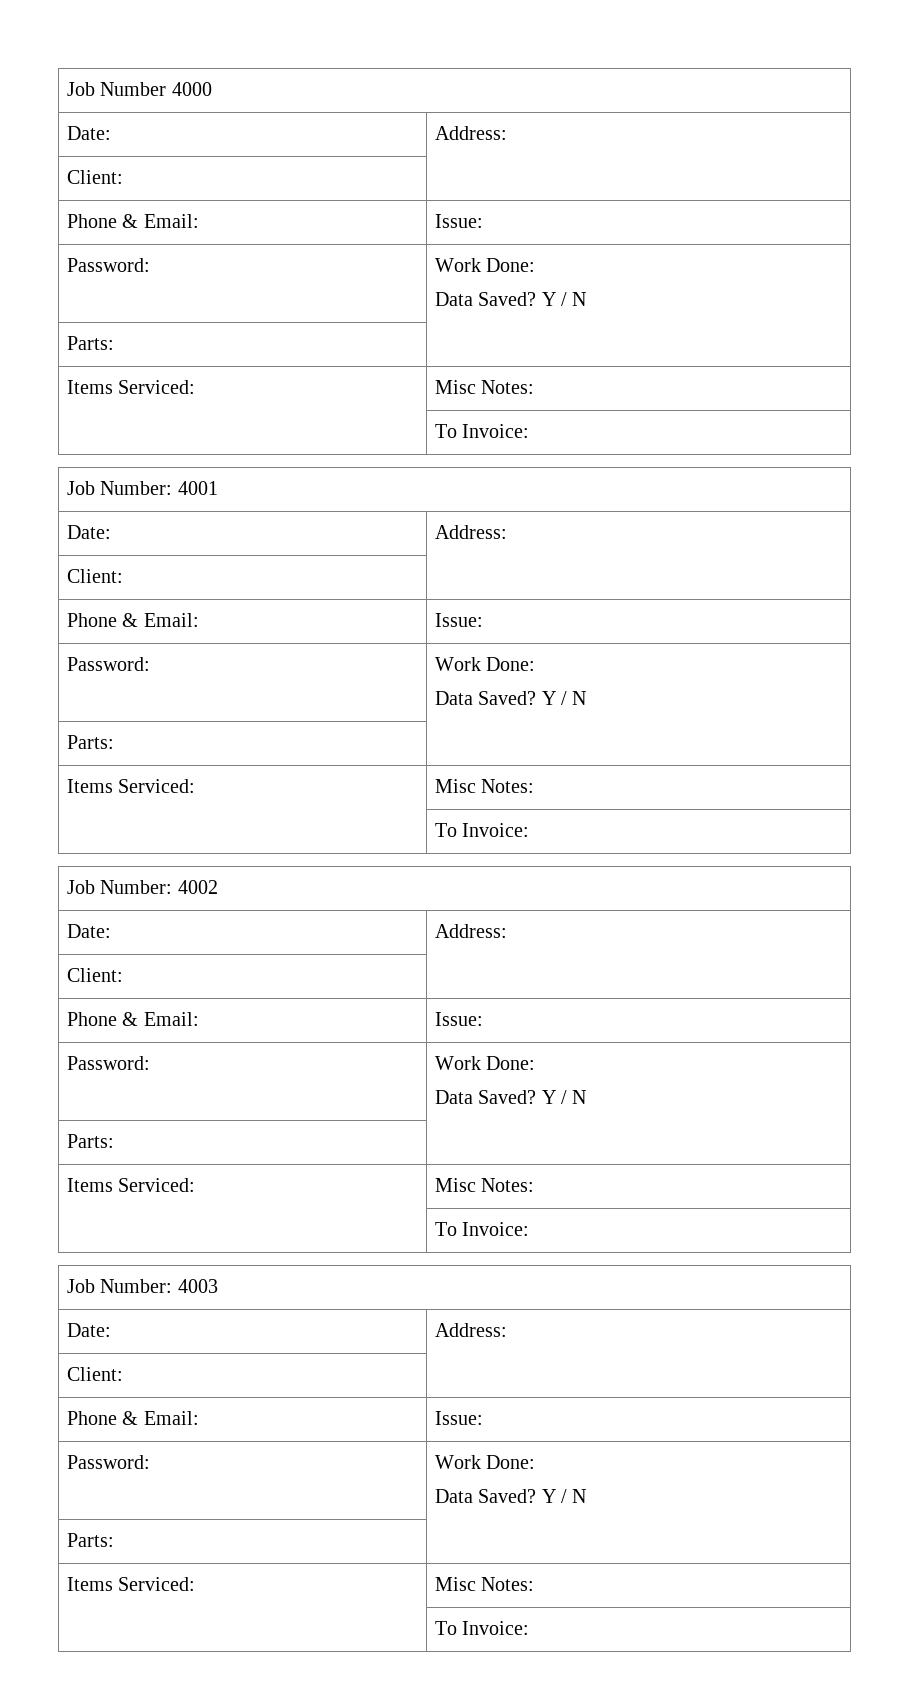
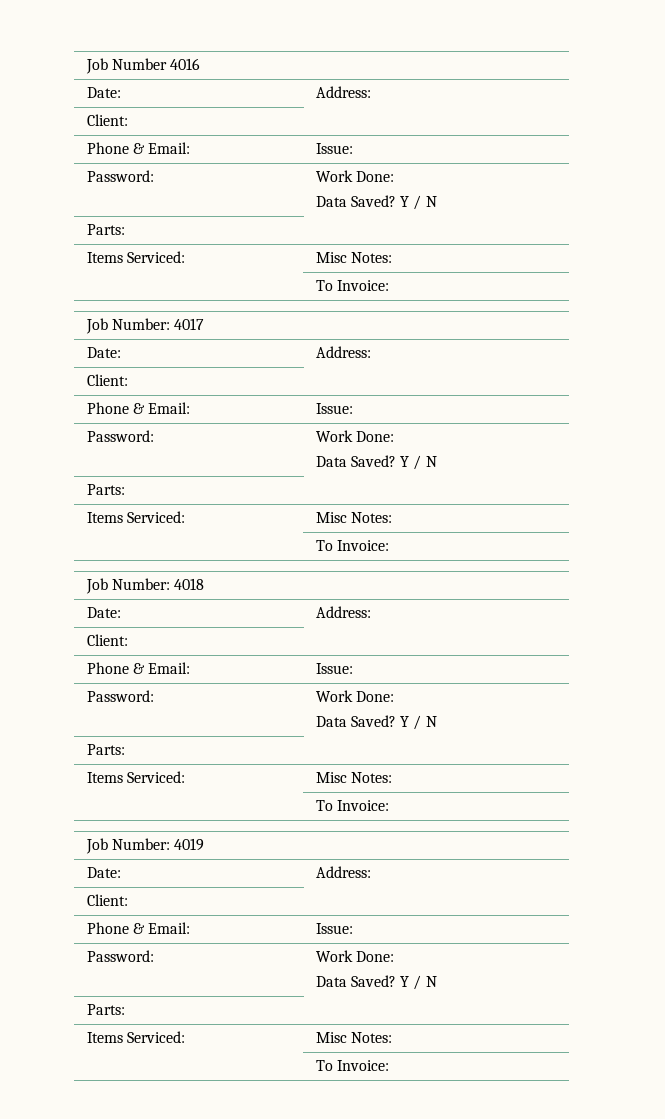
- Job Number 4000
+ Job Number 4016
- Job Number: 4001
+ Job Number: 4017
- Job Number: 4002
+ Job Number: 4018
- Job Number: 4003
+ Job Number: 4019

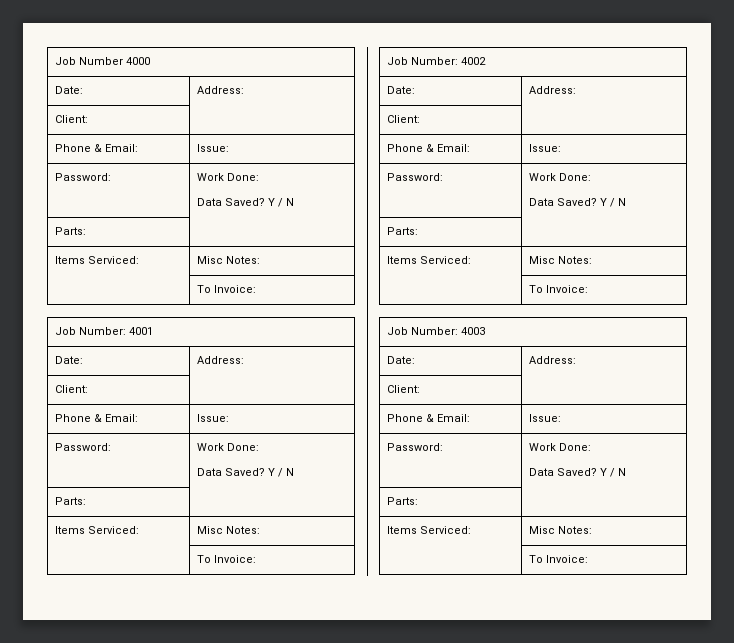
- Job Number 4016
+ Job Number 4000
- Job Number: 4017
+ Job Number: 4001
- Job Number: 4018
+ Job Number: 4002
- Job Number: 4019
+ Job Number: 4003

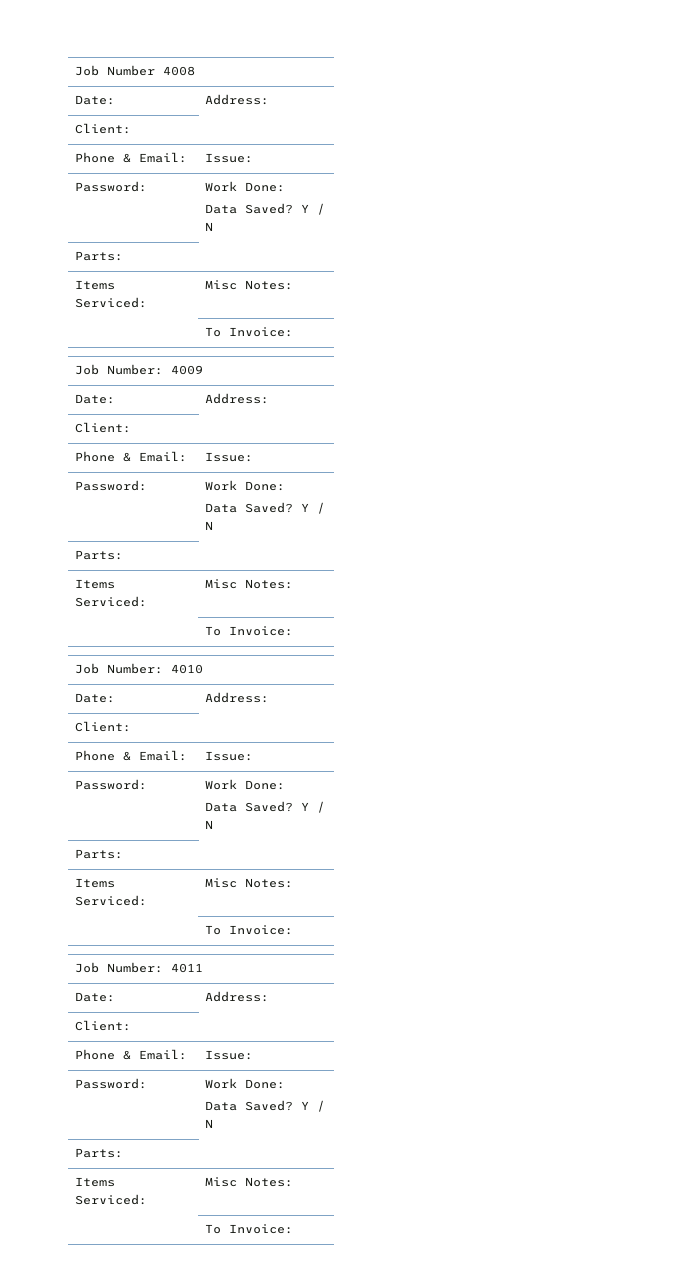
- Job Number 4000
+ Job Number 4008
- Job Number: 4001
+ Job Number: 4009
- Job Number: 4002
+ Job Number: 4010
- Job Number: 4003
+ Job Number: 4011

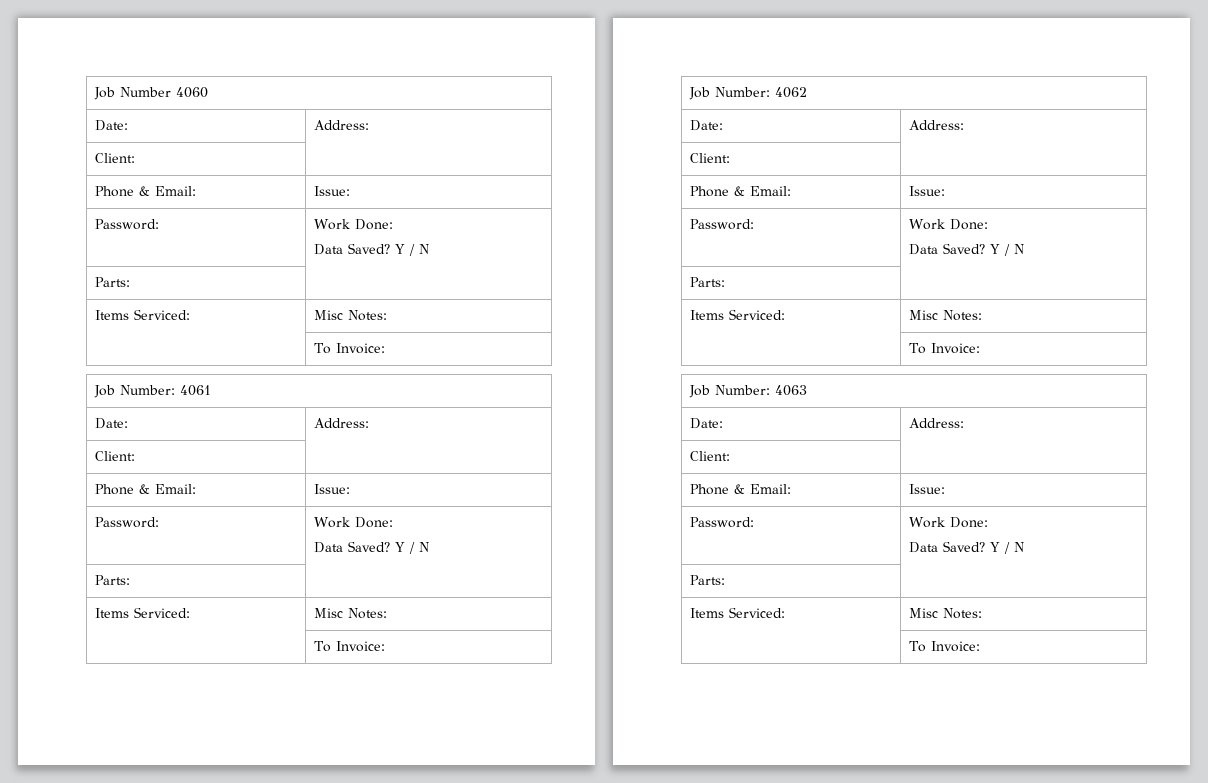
- Job Number 4008
+ Job Number 4060
- Job Number: 4009
+ Job Number: 4061
- Job Number: 4010
+ Job Number: 4062
- Job Number: 4011
+ Job Number: 4063

